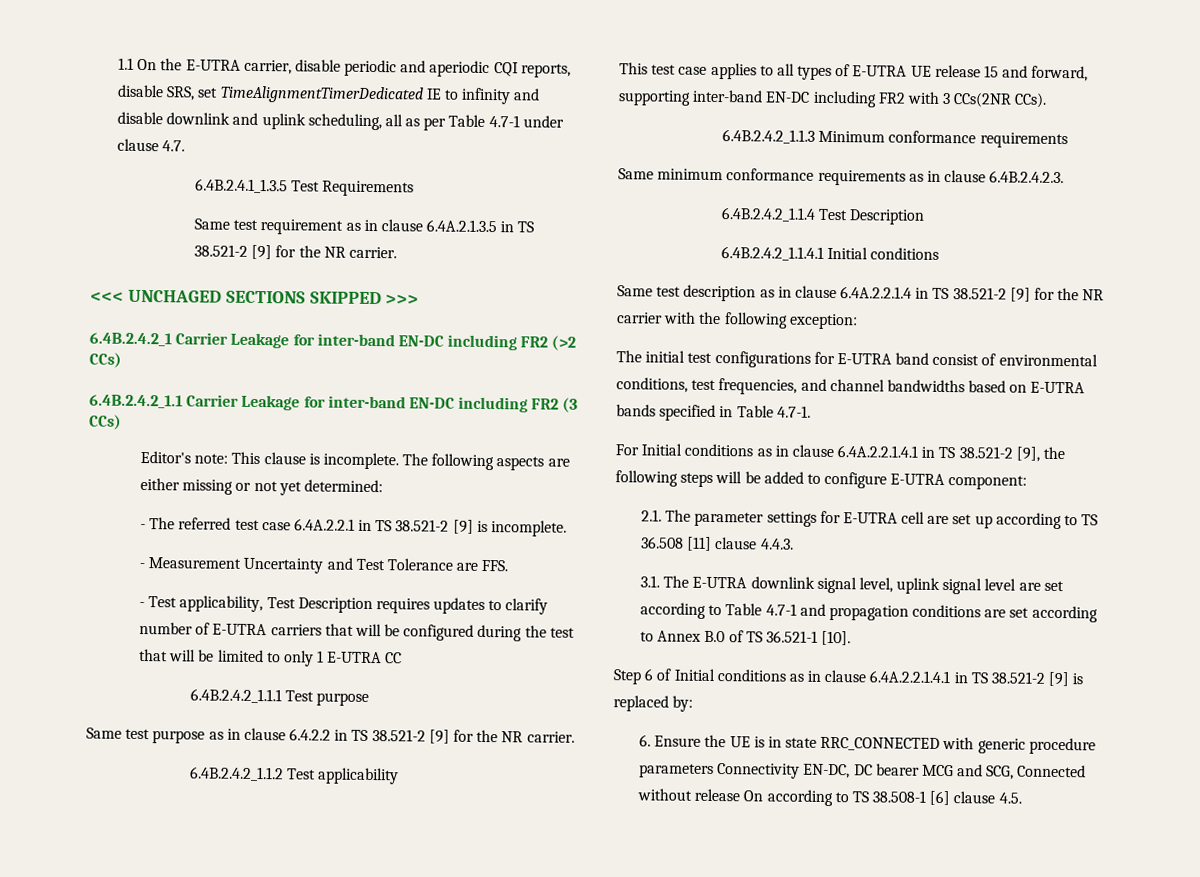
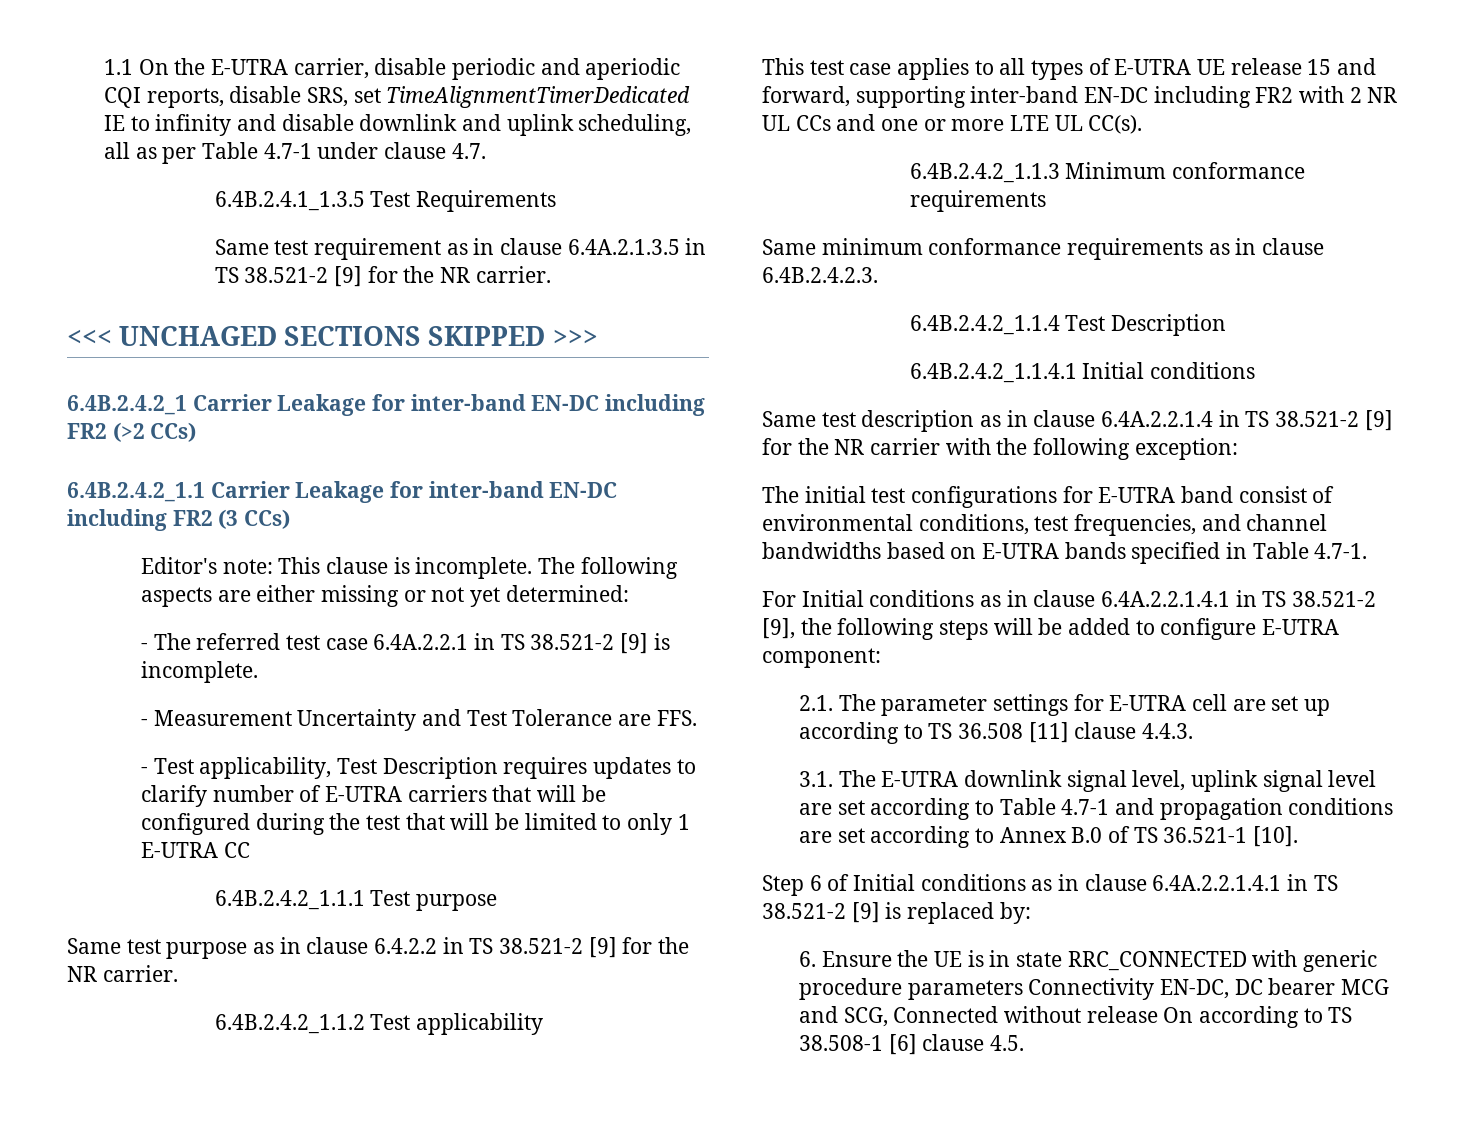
- This test case applies to all types of E-UTRA UE release 15 and forward, supporting inter-band EN-DC including FR2 with 3 CCs(2NR CCs).
+ This test case applies to all types of E-UTRA UE release 15 and forward, supporting inter-band EN-DC including FR2 with 2 NR UL CCs and one or more LTE UL CC(s).

